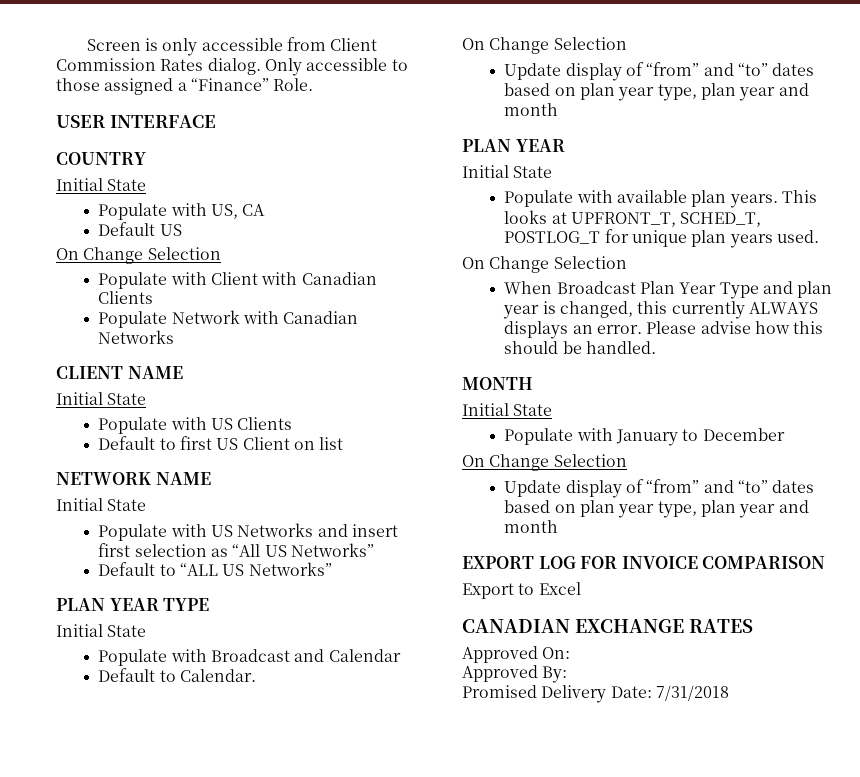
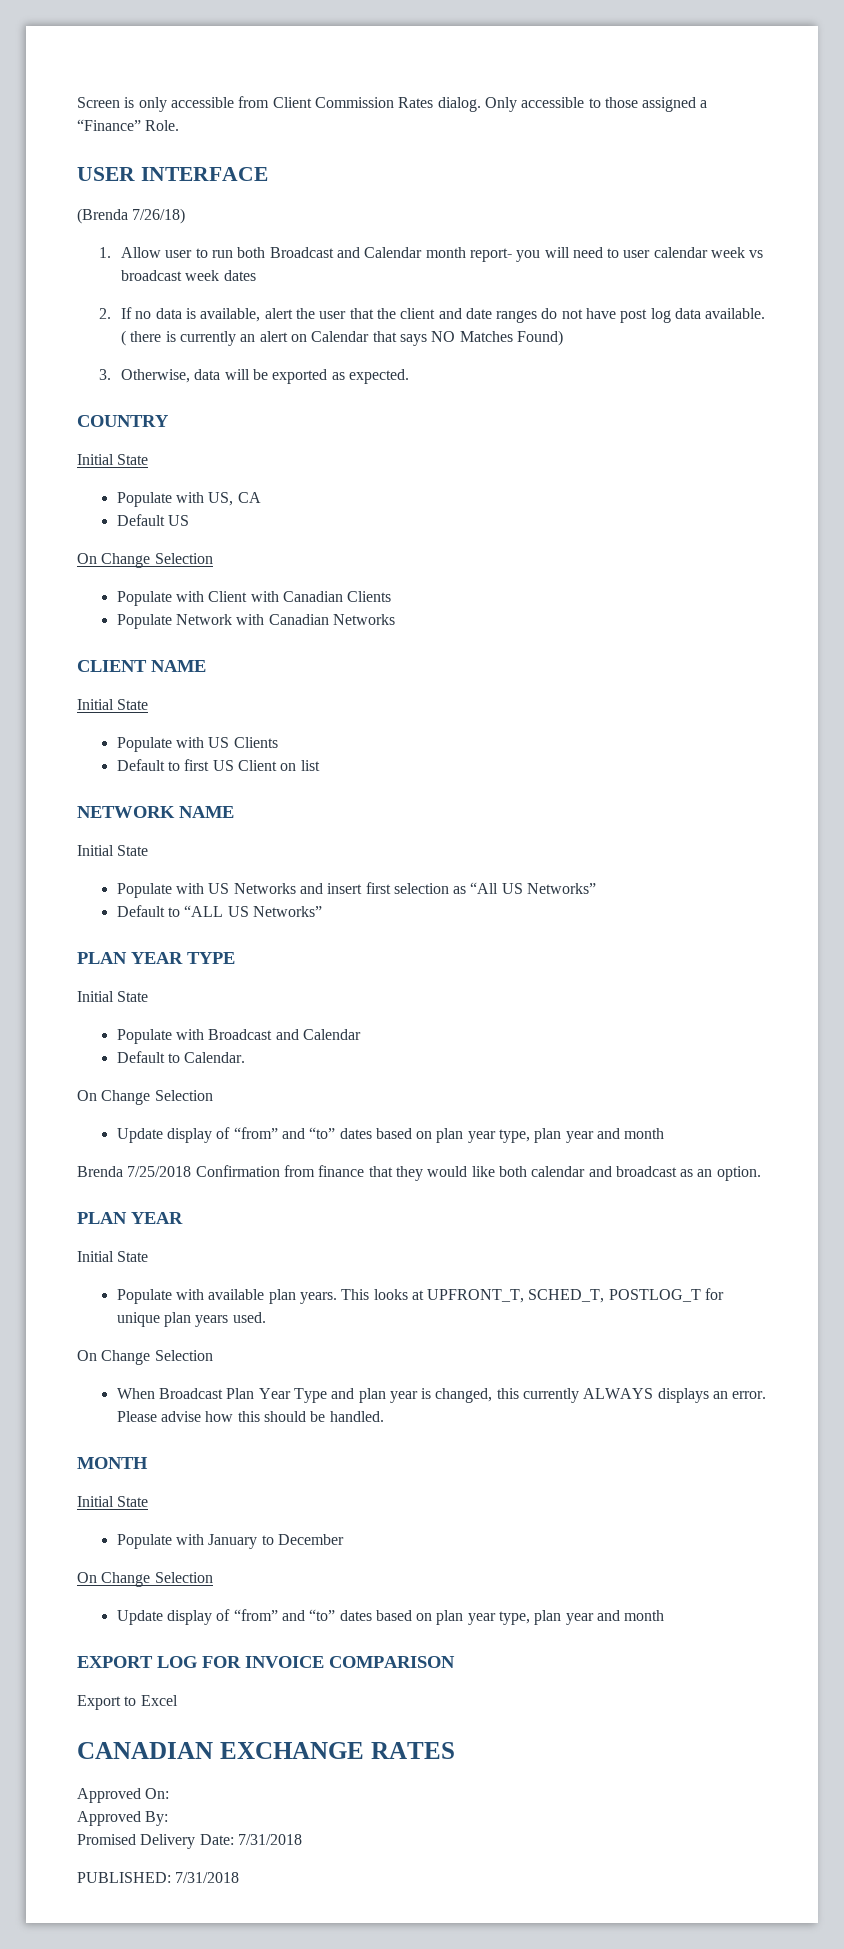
+ (Brenda 7/26/18)
+ 1. Allow user to run both Broadcast and Calendar month report- you will need to user calendar week vs broadcast week dates
+ 2. If no data is available, alert the user that the client and date ranges do not have post log data available. ( there is currently an alert on Calendar that says NO Matches Found)
+ 3. Otherwise, data will be exported as expected.
+ Brenda 7/25/2018 Confirmation from finance that they would like both calendar and broadcast as an option.
+ PUBLISHED: 7/31/2018

